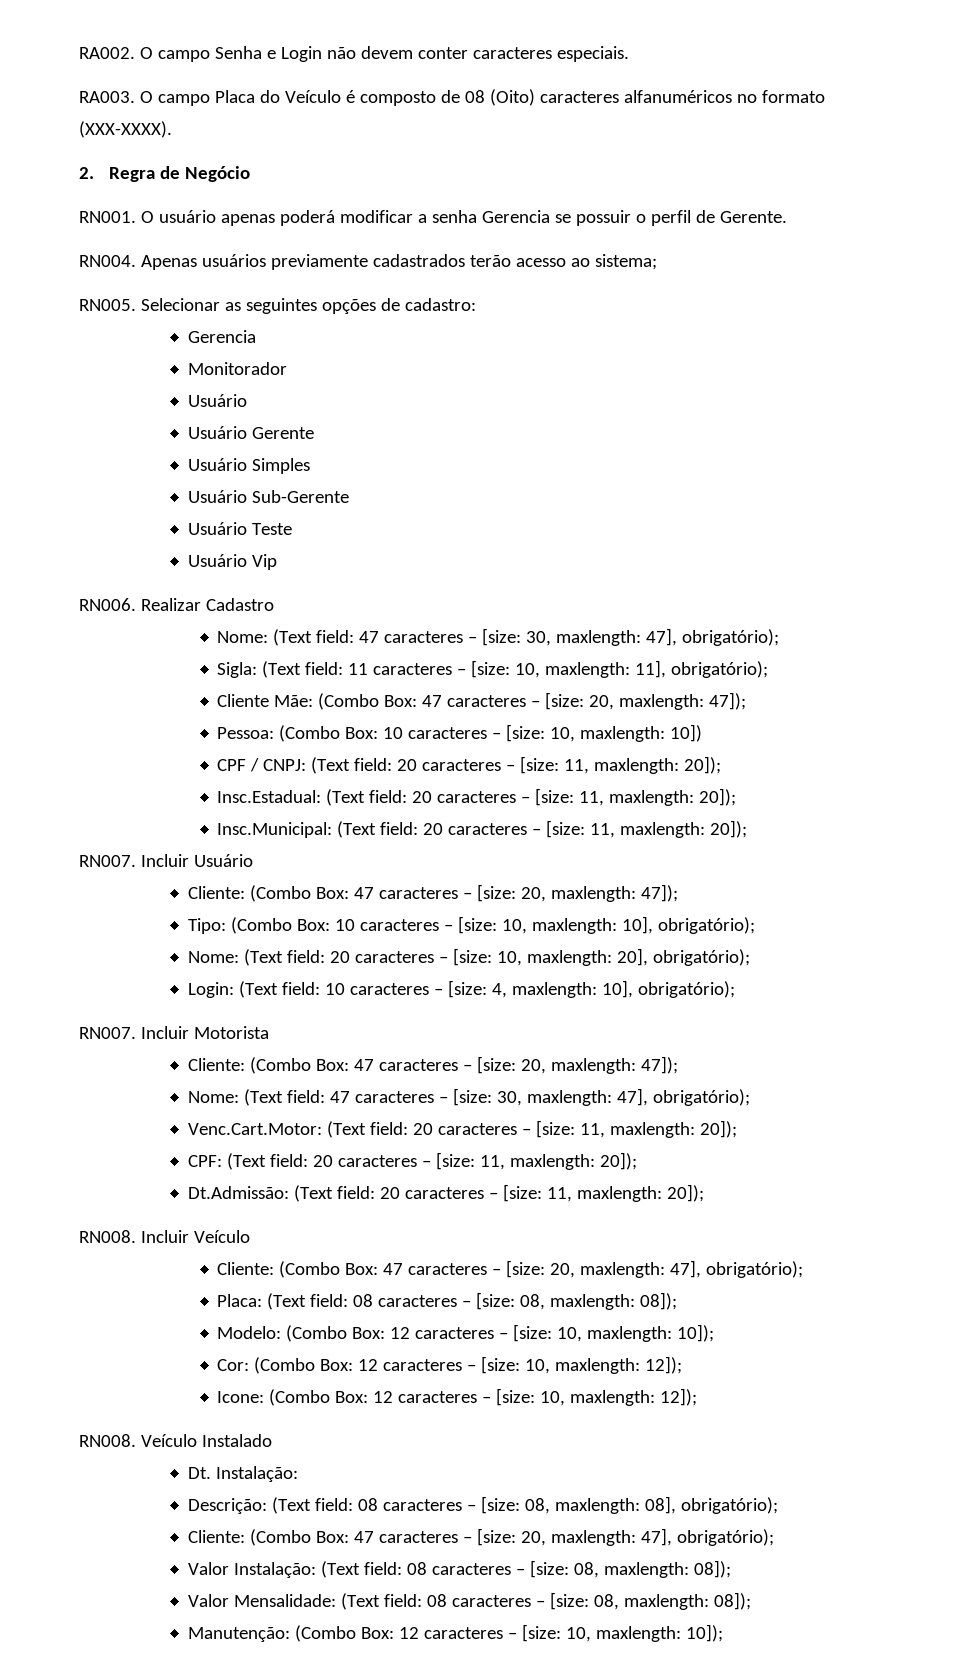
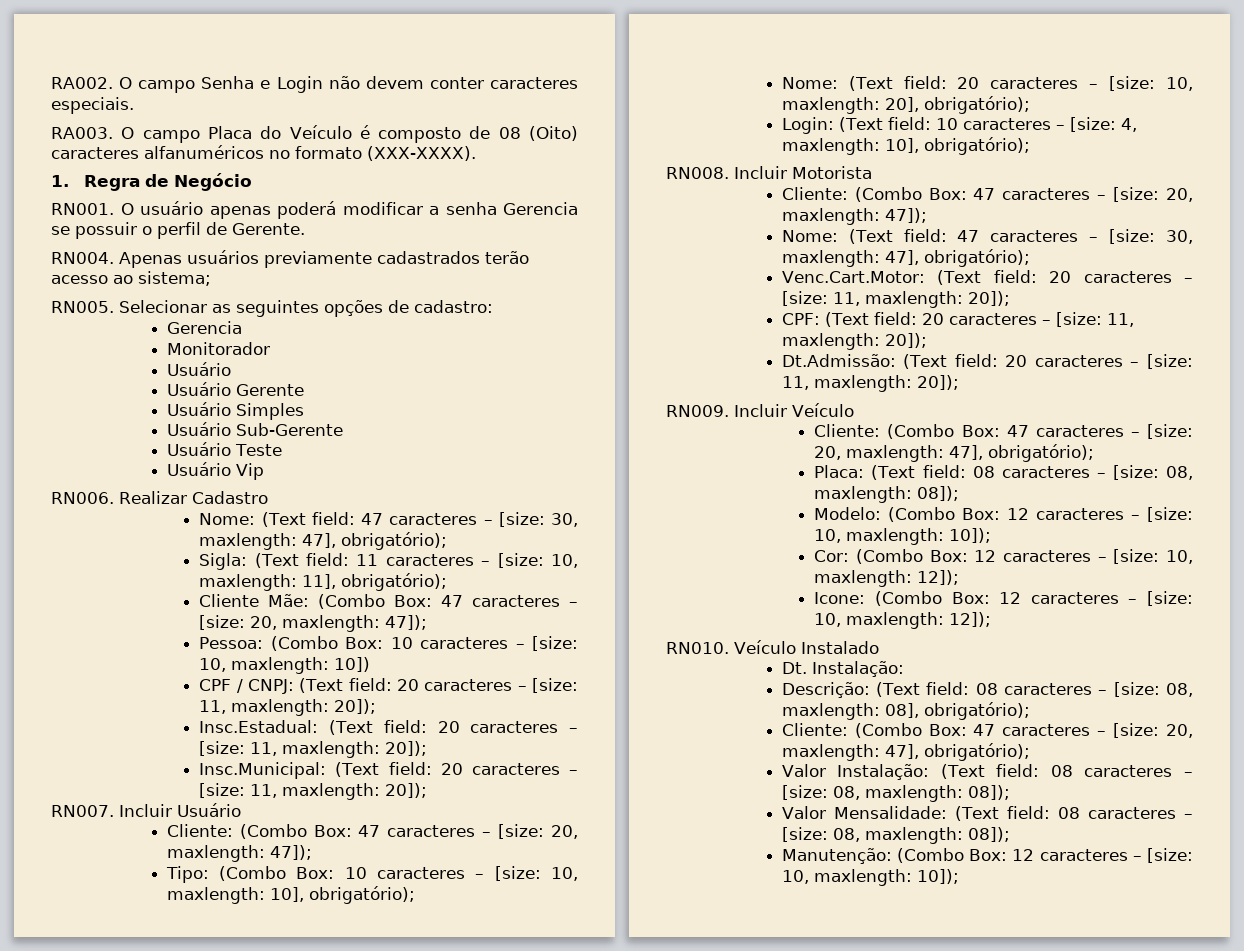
- 2. Regra de Negócio
+ 1. Regra de Negócio
  Login: (Text field: 10 caracteres – [size: 4, maxlength: 10], obrigatório);
- RN007.
+ RN008.
  Dt.Admissão: (Text field: 20 caracteres – [size: 11, maxlength: 20]);
- RN008.
+ RN009.
  Icone: (Combo Box: 12 caracteres – [size: 10, maxlength: 12]);
- RN008.
+ RN010.

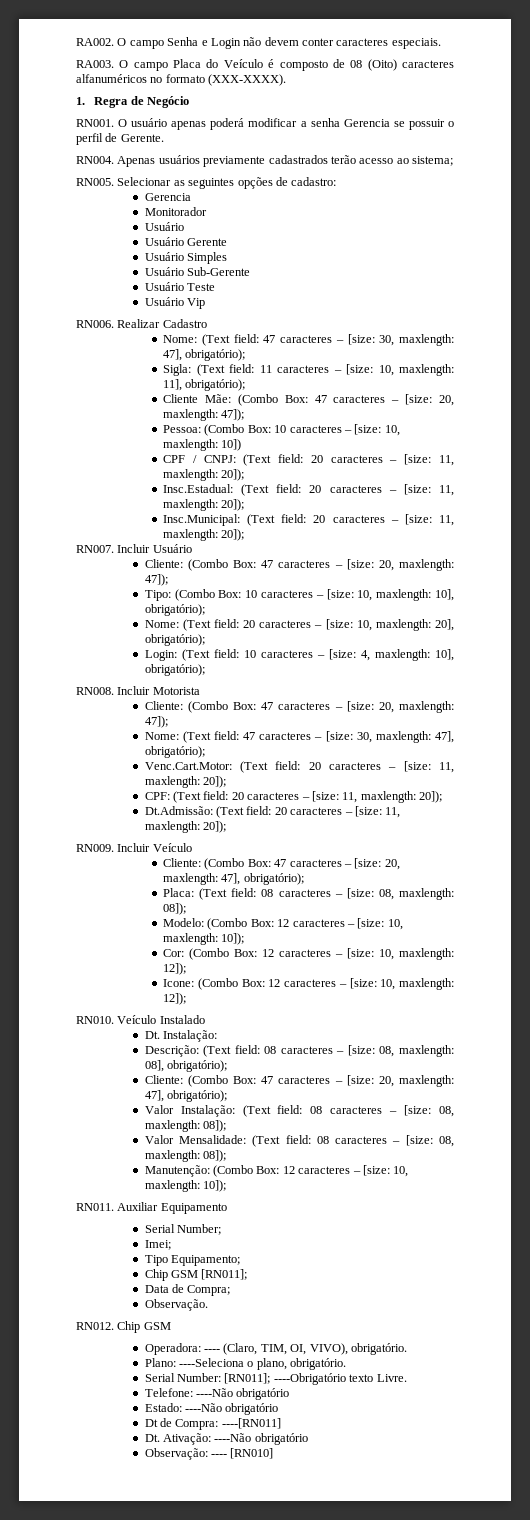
+ RN011. Auxiliar Equipamento
+ Serial Number;
+ Imei;
+ Tipo Equipamento;
+ Chip GSM [RN011];
+ Data de Compra;
+ Observação.
+ RN012. Chip GSM
+ Operadora: ---- (Claro, TIM, OI, VIVO), obrigatório.
+ Plano: ----Seleciona o plano, obrigatório.
+ Serial Number: [RN011]; ----Obrigatório texto Livre.
+ Telefone: ----Não obrigatório
+ Estado: ----Não obrigatório
+ Dt de Compra: ----[RN011]
+ Dt. Ativação: ----Não obrigatório
+ Observação: ---- [RN010]

